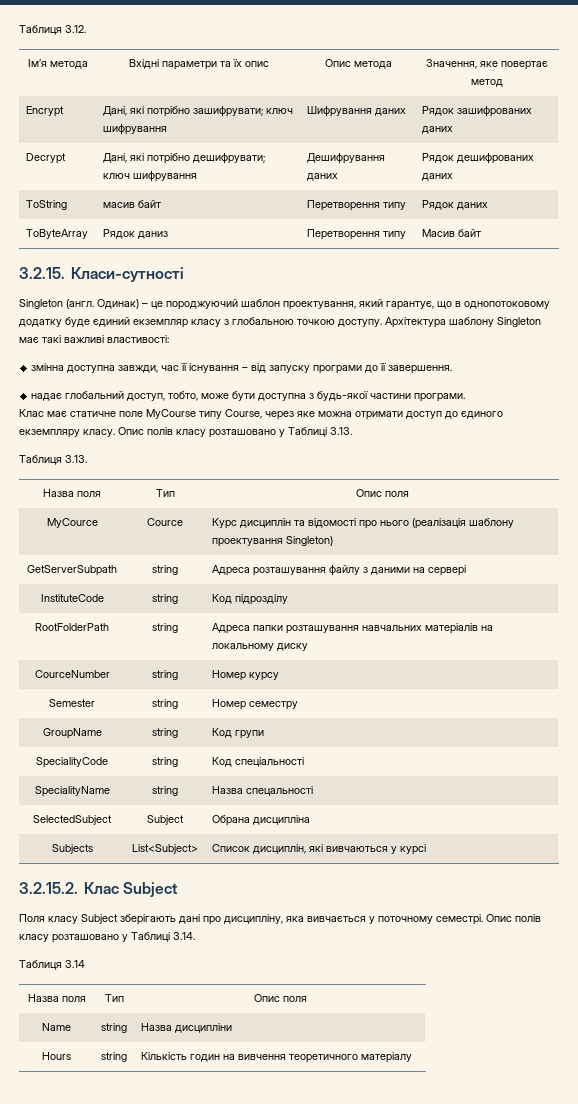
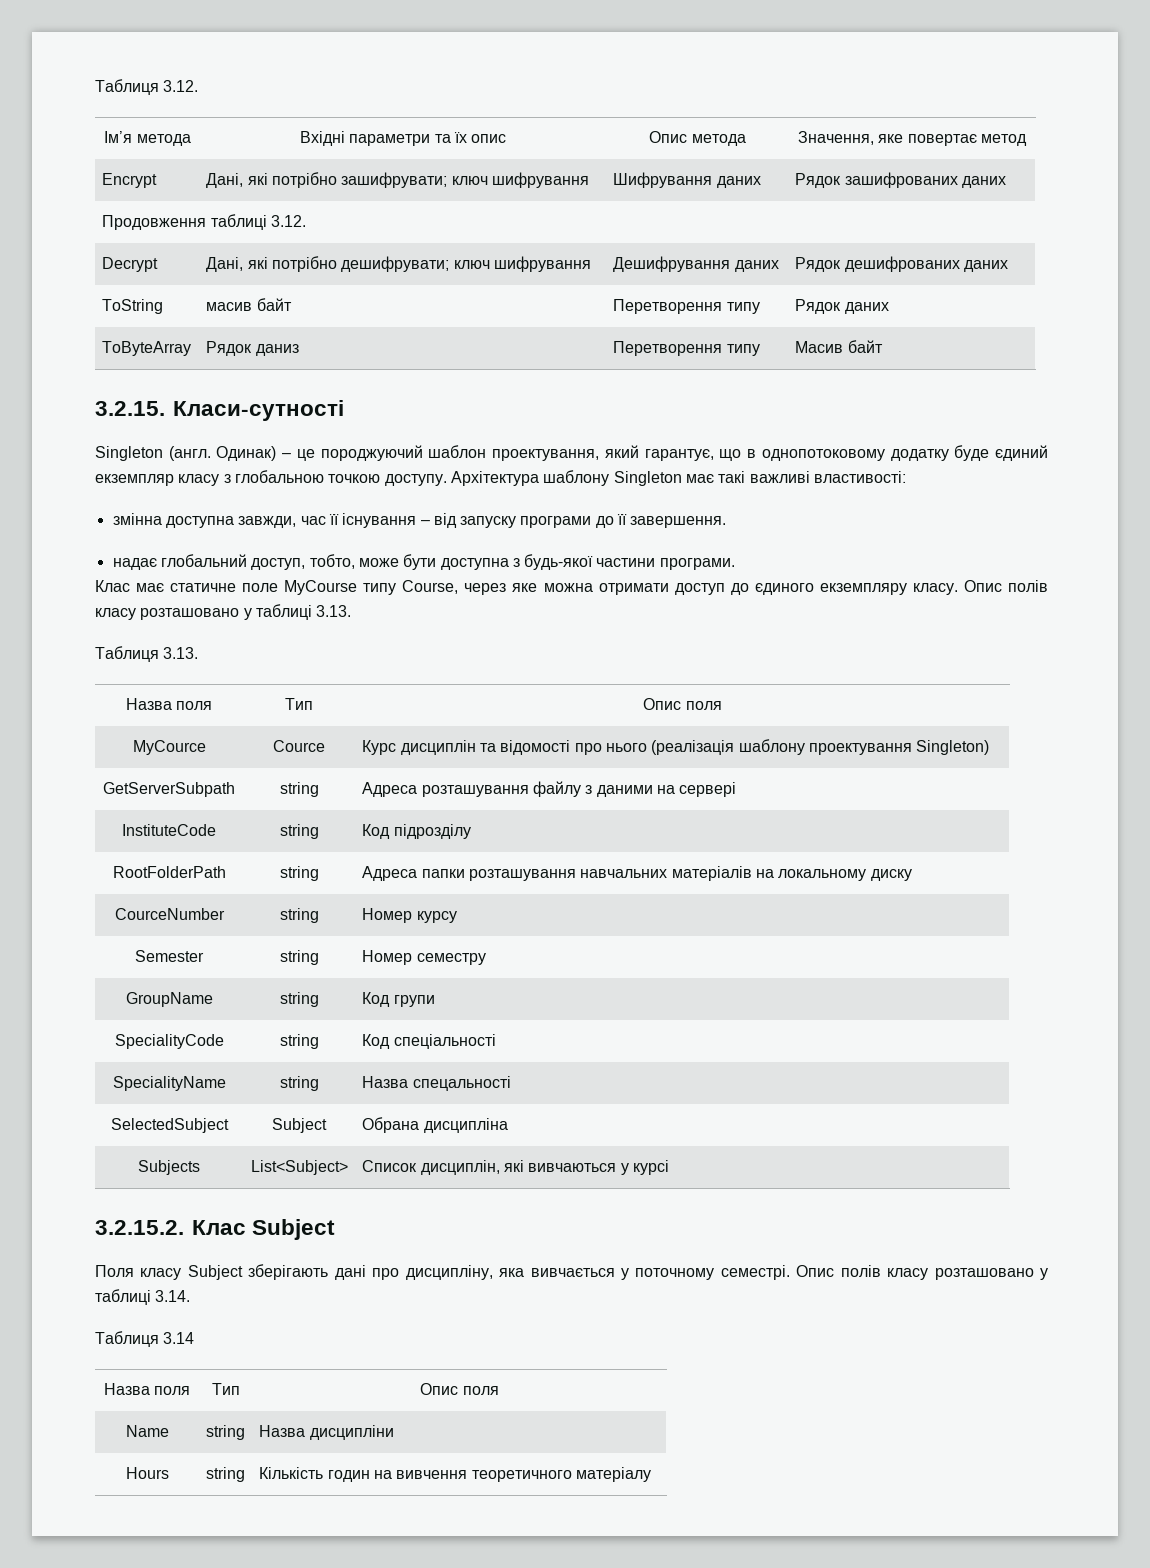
+ Продовження таблиці 3.12.
- Опис полів класу розташовано у Таблиці 3.13.
+ Опис полів класу розташовано у таблиці 3.13.
- Опис полів класу розташовано у Таблиці 3.14.
+ Опис полів класу розташовано у таблиці 3.14.

